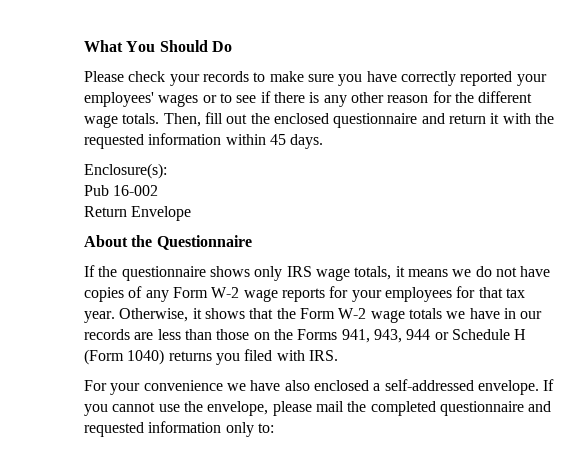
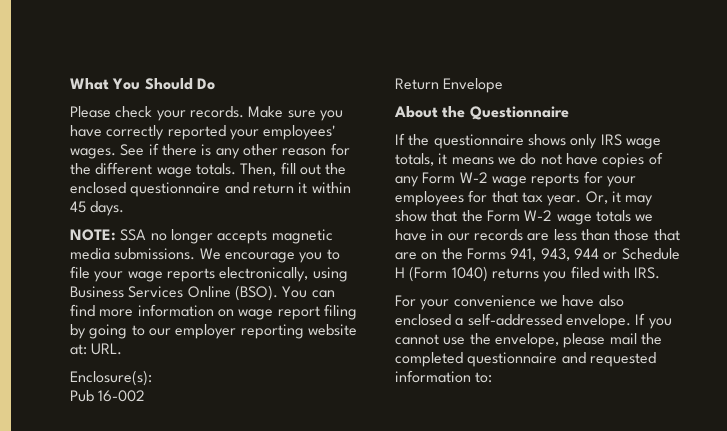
- Please check your records to make sure you have correctly reported your employees' wages or to see if there is any other reason for the different wage totals.
+ Please check your records. Make sure you have correctly reported your employees' wages. See if there is any other reason for the different wage totals.
- Then, fill out the enclosed questionnaire and return it with the requested information within 45 days.
+ Then, fill out the enclosed questionnaire and return it within 45 days.
+ NOTE: SSA no longer accepts magnetic media submissions. We encourage you to file your wage reports electronically, using Business Services Online (BSO). You can find more information on wage report filing by going to our employer reporting website at: URL.
- Otherwise, it shows that the Form W-2 wage totals we have in our records are less than those on the Forms 941, 943, 944 or Schedule H (Form 1040) returns you filed with IRS.
+ Or, it may show that the Form W-2 wage totals we have in our records are less than those that are on the Forms 941, 943, 944 or Schedule H (Form 1040) returns you filed with IRS.
- If you cannot use the envelope, please mail the completed questionnaire and requested information only to:
+ If you cannot use the envelope, please mail the completed questionnaire and requested information to:

